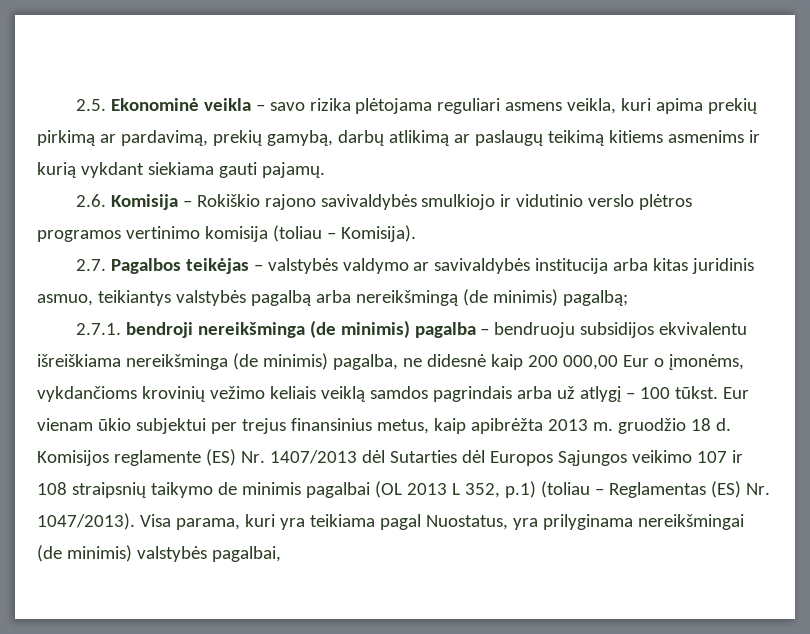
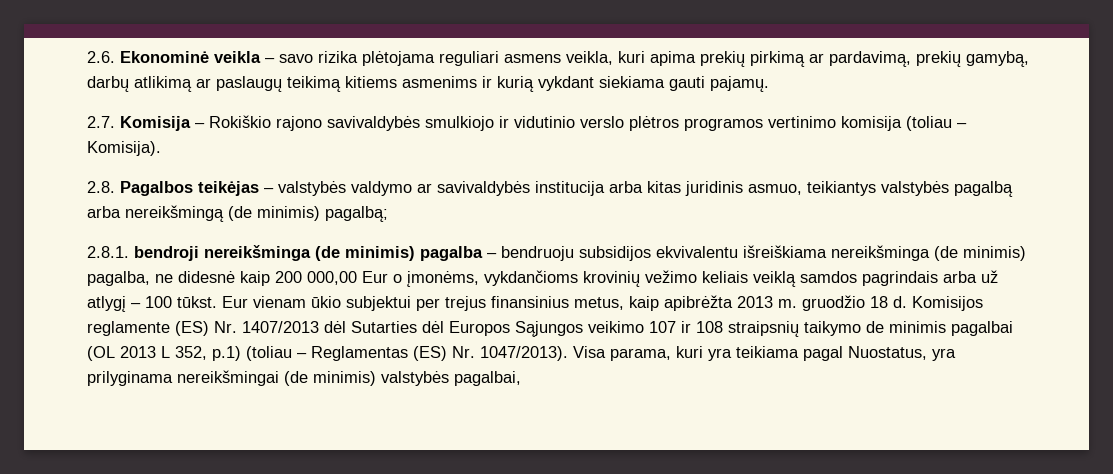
- 2.5. Ekonominė veikla – savo rizika plėtojama reguliari asmens veikla, kuri apima prekių pirkimą ar pardavimą, prekių gamybą, darbų atlikimą ar paslaugų teikimą kitiems asmenims ir kurią vykdant siekiama gauti pajamų.
+ 2.6. Ekonominė veikla – savo rizika plėtojama reguliari asmens veikla, kuri apima prekių pirkimą ar pardavimą, prekių gamybą, darbų atlikimą ar paslaugų teikimą kitiems asmenims ir kurią vykdant siekiama gauti pajamų.
- 2.6. Komisija – Rokiškio rajono savivaldybės smulkiojo ir vidutinio verslo plėtros programos vertinimo komisija (toliau – Komisija).
+ 2.7. Komisija – Rokiškio rajono savivaldybės smulkiojo ir vidutinio verslo plėtros programos vertinimo komisija (toliau – Komisija).
- 2.7. Pagalbos teikėjas – valstybės valdymo ar savivaldybės institucija arba kitas juridinis asmuo, teikiantys valstybės pagalbą arba nereikšmingą (de minimis) pagalbą;
+ 2.8. Pagalbos teikėjas – valstybės valdymo ar savivaldybės institucija arba kitas juridinis asmuo, teikiantys valstybės pagalbą arba nereikšmingą (de minimis) pagalbą;
- 2.7.1. bendroji nereikšminga (de minimis) pagalba – bendruoju subsidijos ekvivalentu išreiškiama nereikšminga (de minimis) pagalba, ne didesnė kaip 200 000,00 Eur o įmonėms, vykdančioms krovinių vežimo keliais veiklą samdos pagrindais arba už atlygį – 100 tūkst.
+ 2.8.1. bendroji nereikšminga (de minimis) pagalba – bendruoju subsidijos ekvivalentu išreiškiama nereikšminga (de minimis) pagalba, ne didesnė kaip 200 000,00 Eur o įmonėms, vykdančioms krovinių vežimo keliais veiklą samdos pagrindais arba už atlygį – 100 tūkst.

